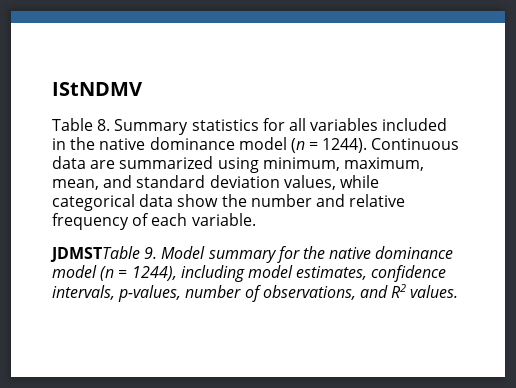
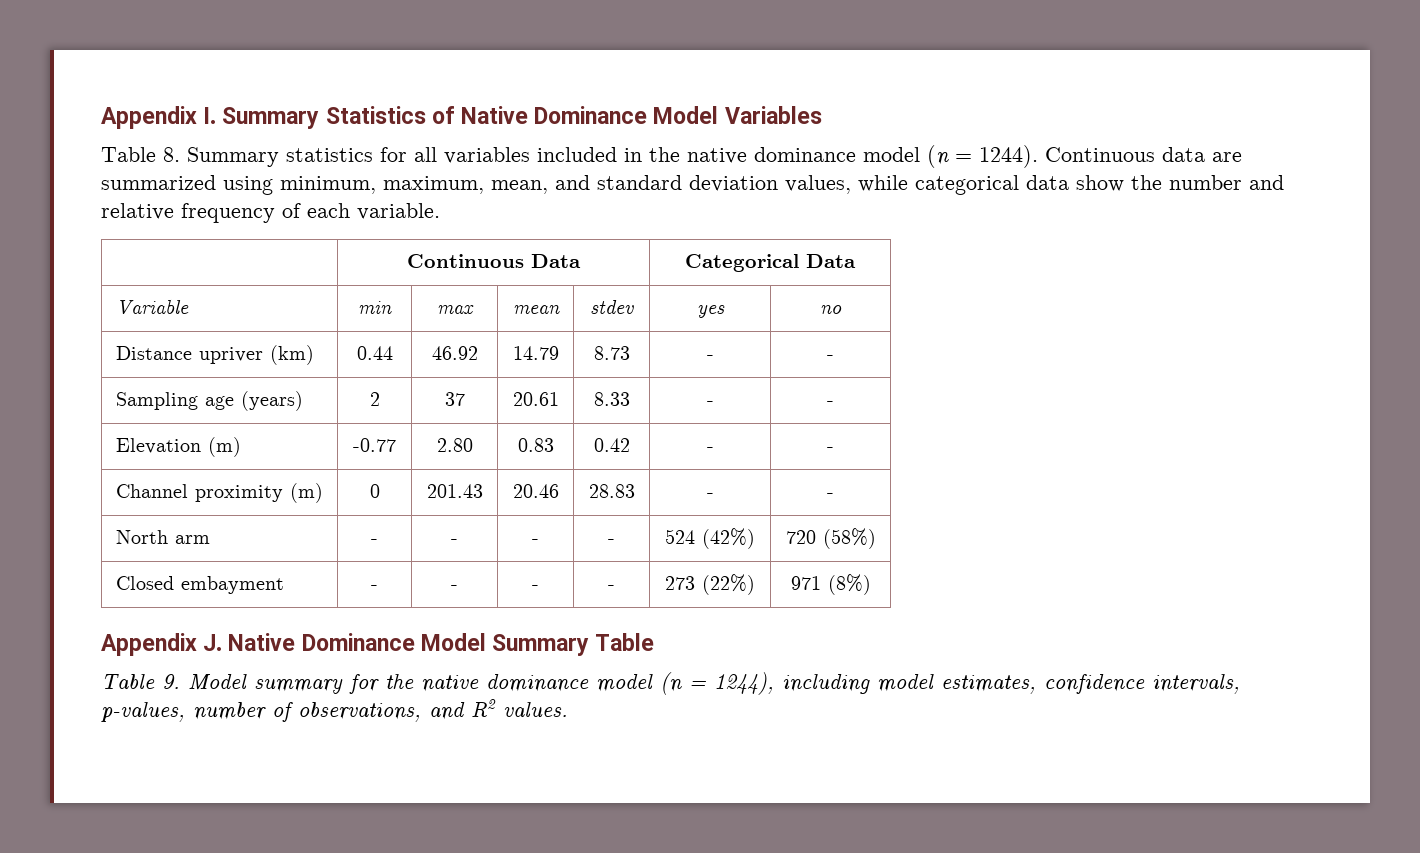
- IStNDMV
+ Appendix I. Summary Statistics of Native Dominance Model Variables
- JDMSTTable 9. Model summary for the native dominance model (n = 1244), including model estimates, confidence intervals, p-values, number of observations, and R2 values.
+ | Continuous Data | Categorical Data
+ Variable | min | max | mean | stdev | yes | no
+ Distance upriver (km) | 0.44 | 46.92 | 14.79 | 8.73 | - | -
+ Sampling age (years) | 2 | 37 | 20.61 | 8.33 | - | -
+ Elevation (m) | -0.77 | 2.80 | 0.83 | 0.42 | - | -
+ Channel proximity (m) | 0 | 201.43 | 20.46 | 28.83 | - | -
+ North arm | - | - | - | - | 524 (42%) | 720 (58%)
+ Closed embayment | - | - | - | - | 273 (22%) | 971 (8%)
+ Appendix J. Native Dominance Model Summary Table
+ Table 9. Model summary for the native dominance model (n = 1244), including model estimates, confidence intervals, p-values, number of observations, and R2 values.

